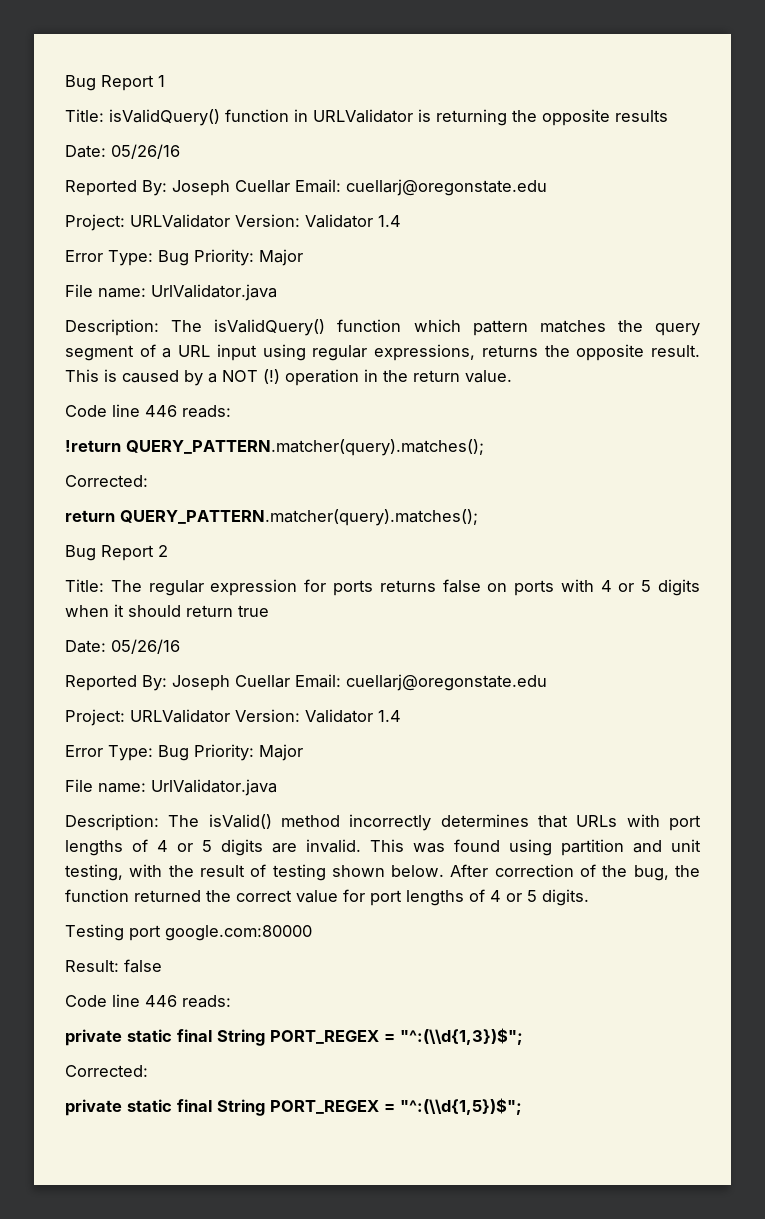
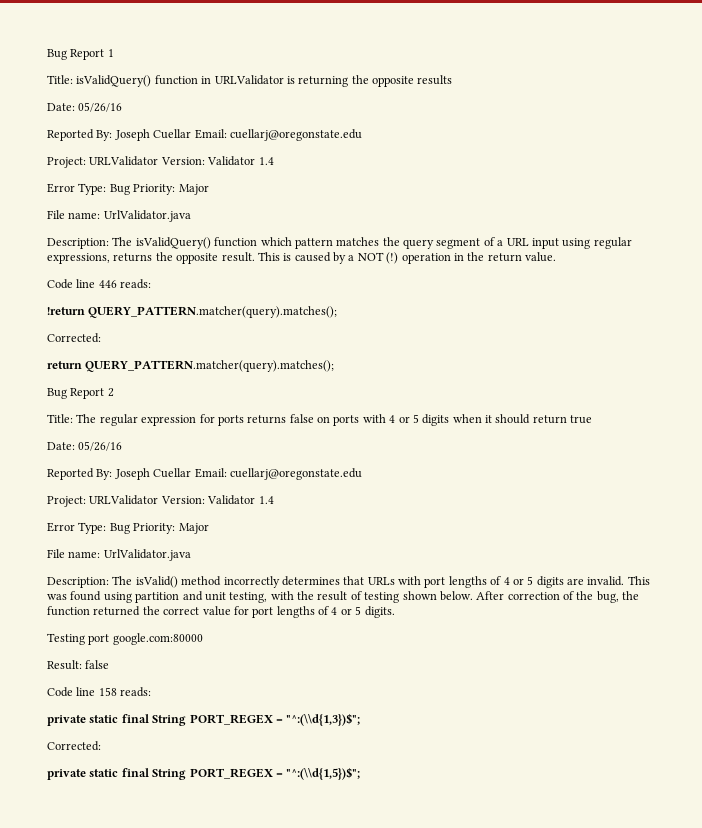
  Result: false
- Code line 446 reads:
+ Code line 158 reads:

